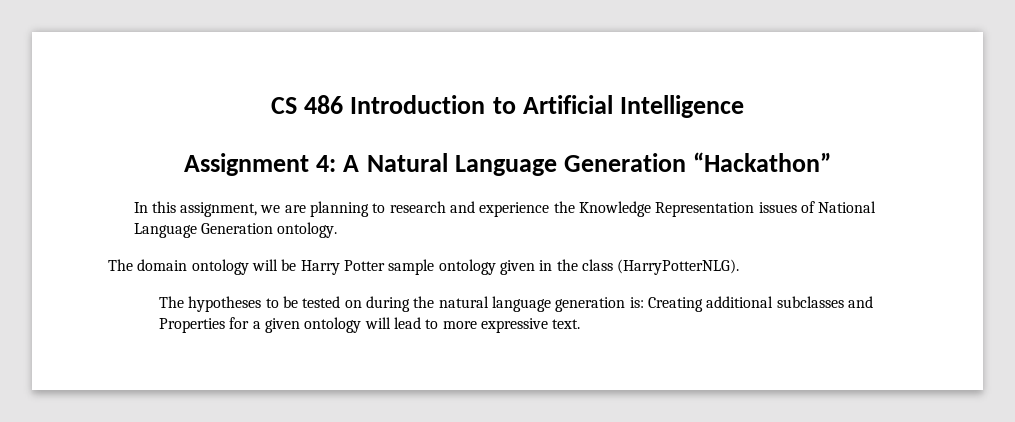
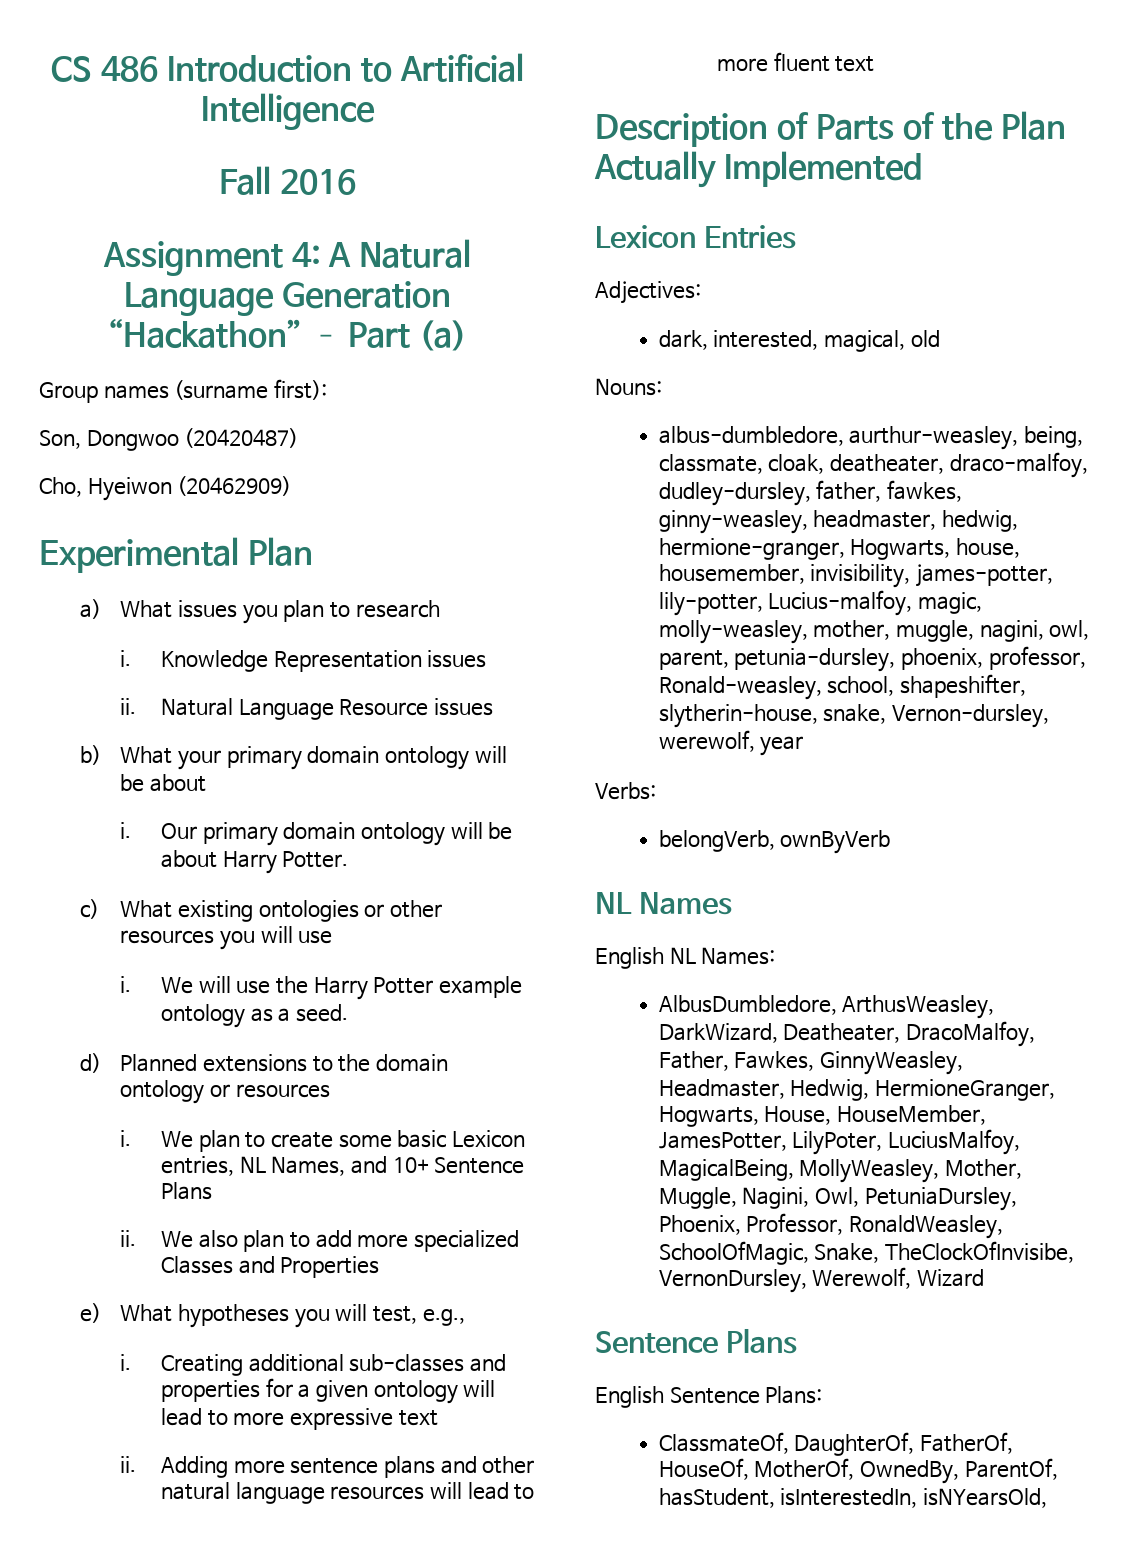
+ Fall 2016
- Assignment 4: A Natural Language Generation “Hackathon”
- In this assignment, we are planning to research and experience the Knowledge Representation issues of National Language Generation ontology.
- The domain ontology will be Harry Potter sample ontology given in the class (HarryPotterNLG).
- The hypotheses to be tested on during the natural language generation is: Creating additional subclasses and Properties for a given ontology will lead to more expressive text.
+ Assignment 4: A Natural Language Generation “Hackathon” – Part (a)
+ Group names (surname first):
+ Son, Dongwoo (20420487)
+ Cho, Hyeiwon (20462909)
+ Experimental Plan
+ a) What issues you plan to research
+ i. Knowledge Representation issues
+ ii. Natural Language Resource issues
+ b) What your primary domain ontology will be about
+ i. Our primary domain ontology will be about Harry Potter.
+ c) What existing ontologies or other resources you will use
+ i. We will use the Harry Potter example ontology as a seed.
+ d) Planned extensions to the domain ontology or resources
+ i. We plan to create some basic Lexicon entries, NL Names, and 10+ Sentence Plans
+ ii. We also plan to add more specialized Classes and Properties
+ e) What hypotheses you will test, e.g.,
+ i. Creating additional sub-classes and properties for a given ontology will lead to more expressive text
+ ii. Adding more sentence plans and other natural language resources will lead to more fluent text
+ Description of Parts of the Plan Actually Implemented
+ Lexicon Entries
+ Adjectives:
+ dark, interested, magical, old
+ Nouns:
+ albus-dumbledore, aurthur-weasley, being, classmate, cloak, deatheater, draco-malfoy, dudley-dursley, father, fawkes, ginny-weasley, headmaster, hedwig, hermione-granger, Hogwarts, house, housemember, invisibility, james-potter, lily-potter, Lucius-malfoy, magic, molly-weasley, mother, muggle, nagini, owl, parent, petunia-dursley, phoenix, professor, Ronald-weasley, school, shapeshifter, slytherin-house, snake, Vernon-dursley, werewolf, year
+ Verbs:
+ belongVerb, ownByVerb
+ NL Names
+ English NL Names:
+ AlbusDumbledore, ArthusWeasley, DarkWizard, Deatheater, DracoMalfoy, Father, Fawkes, GinnyWeasley, Headmaster, Hedwig, HermioneGranger, Hogwarts, House, HouseMember, JamesPotter, LilyPoter, LuciusMalfoy, MagicalBeing, MollyWeasley, Mother, Muggle, Nagini, Owl, PetuniaDursley, Phoenix, Professor, RonaldWeasley, SchoolOfMagic, Snake, TheClockOfInvisibe, VernonDursley, Werewolf, Wizard
+ Sentence Plans
+ English Sentence Plans:
+ ClassmateOf, DaughterOf, FatherOf, HouseOf, MotherOf, OwnedBy, ParentOf, hasStudent, isInterestedIn, isNYearsOld,

